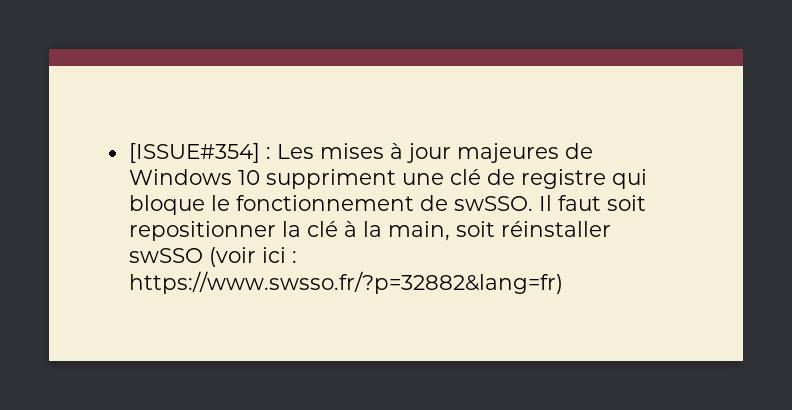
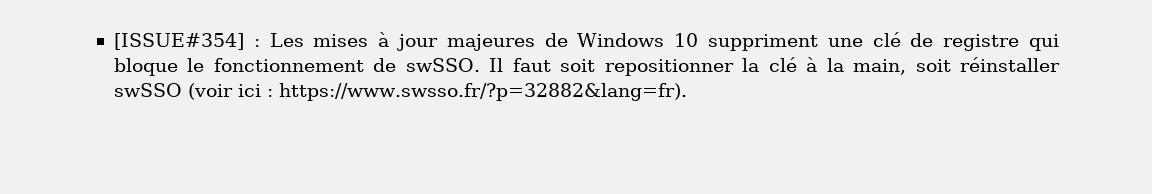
- Il faut soit repositionner la clé à la main, soit réinstaller swSSO (voir ici : https://www.swsso.fr/?p=32882&lang=fr)
+ Il faut soit repositionner la clé à la main, soit réinstaller swSSO (voir ici : https://www.swsso.fr/?p=32882&lang=fr).

